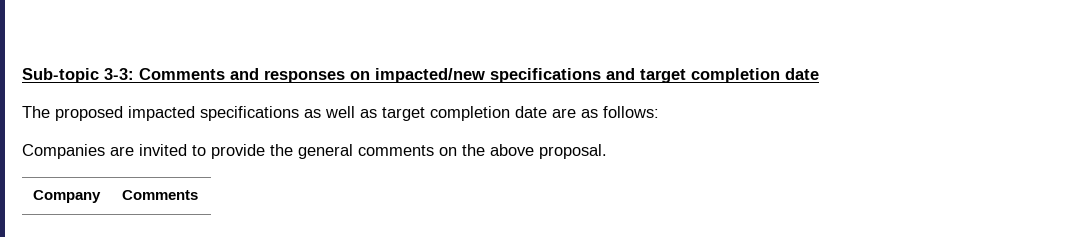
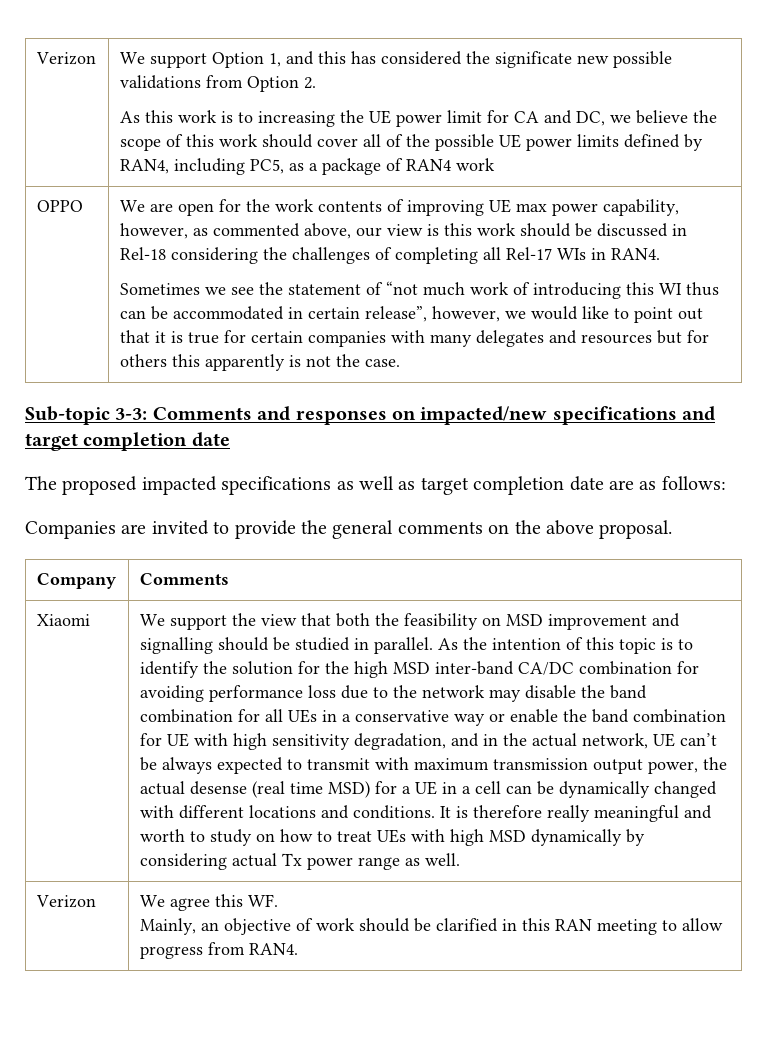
+ Verizon | We support Option 1, and this has considered the significate new possible validations from Option 2.
+ As this work is to increasing the UE power limit for CA and DC, we believe the scope of this work should cover all of the possible UE power limits defined by RAN4, including PC5, as a package of RAN4 work
+ OPPO | We are open for the work contents of improving UE max power capability, however, as commented above, our view is this work should be discussed in Rel-18 considering the challenges of completing all Rel-17 WIs in RAN4.
+ Sometimes we see the statement of “not much work of introducing this WI thus can be accommodated in certain release”, however, we would like to point out that it is true for certain companies with many delegates and resources but for others this apparently is not the case.
+ Xiaomi | We support the view that both the feasibility on MSD improvement and signalling should be studied in parallel. As the intention of this topic is to identify the solution for the high MSD inter-band CA/DC combination for avoiding performance loss due to the network may disable the band combination for all UEs in a conservative way or enable the band combination for UE with high sensitivity degradation, and in the actual network, UE can’t be always expected to transmit with maximum transmission output power, the actual desense (real time MSD) for a UE in a cell can be dynamically changed with different locations and conditions. It is therefore really meaningful and worth to study on how to treat UEs with high MSD dynamically by considering actual Tx power range as well.
+ Verizon | We agree this WF.
+ Mainly, an objective of work should be clarified in this RAN meeting to allow progress from RAN4.

